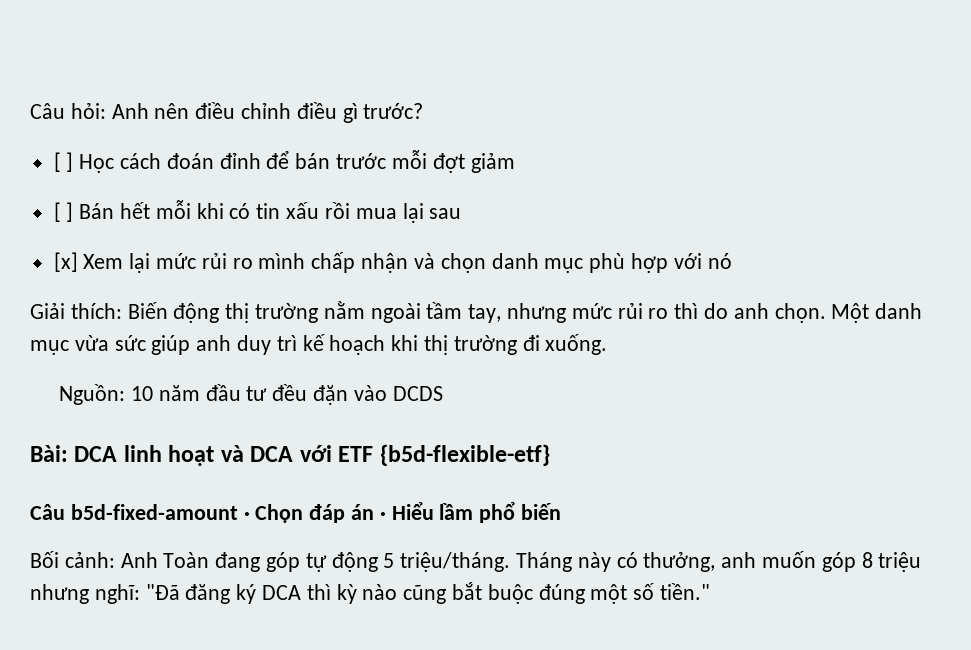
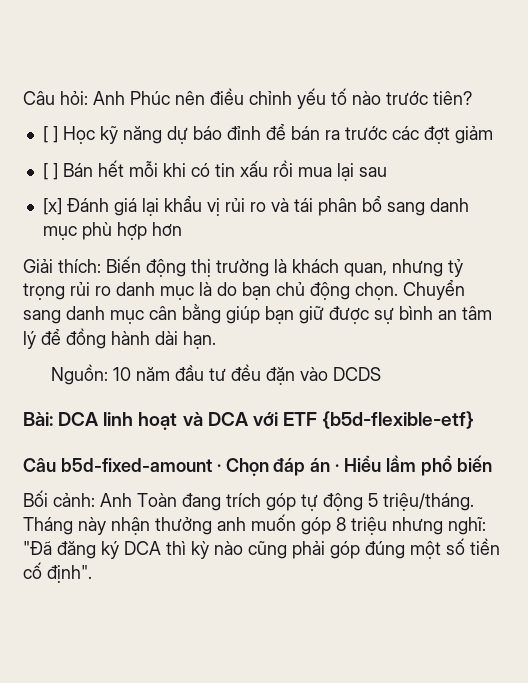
- Câu hỏi: Anh nên điều chỉnh điều gì trước?
- [ ] Học cách đoán đỉnh để bán trước mỗi đợt giảm
+ Câu hỏi: Anh Phúc nên điều chỉnh yếu tố nào trước tiên?
+ [ ] Học kỹ năng dự báo đỉnh để bán ra trước các đợt giảm
- [x] Xem lại mức rủi ro mình chấp nhận và chọn danh mục phù hợp với nó
+ [x] Đánh giá lại khẩu vị rủi ro và tái phân bổ sang danh mục phù hợp hơn
- Giải thích: Biến động thị trường nằm ngoài tầm tay, nhưng mức rủi ro thì do anh chọn. Một danh mục vừa sức giúp anh duy trì kế hoạch khi thị trường đi xuống.
+ Giải thích: Biến động thị trường là khách quan, nhưng tỷ trọng rủi ro danh mục là do bạn chủ động chọn. Chuyển sang danh mục cân bằng giúp bạn giữ được sự bình an tâm lý để đồng hành dài hạn.
- Bối cảnh: Anh Toàn đang góp tự động 5 triệu/tháng.
+ Bối cảnh: Anh Toàn đang trích góp tự động 5 triệu/tháng.
- Tháng này có thưởng, anh muốn góp 8 triệu nhưng nghĩ: "Đã đăng ký DCA thì kỳ nào cũng bắt buộc đúng một số tiền."
+ Tháng này nhận thưởng anh muốn góp 8 triệu nhưng nghĩ: "Đã đăng ký DCA thì kỳ nào cũng phải góp đúng một số tiền cố định".

